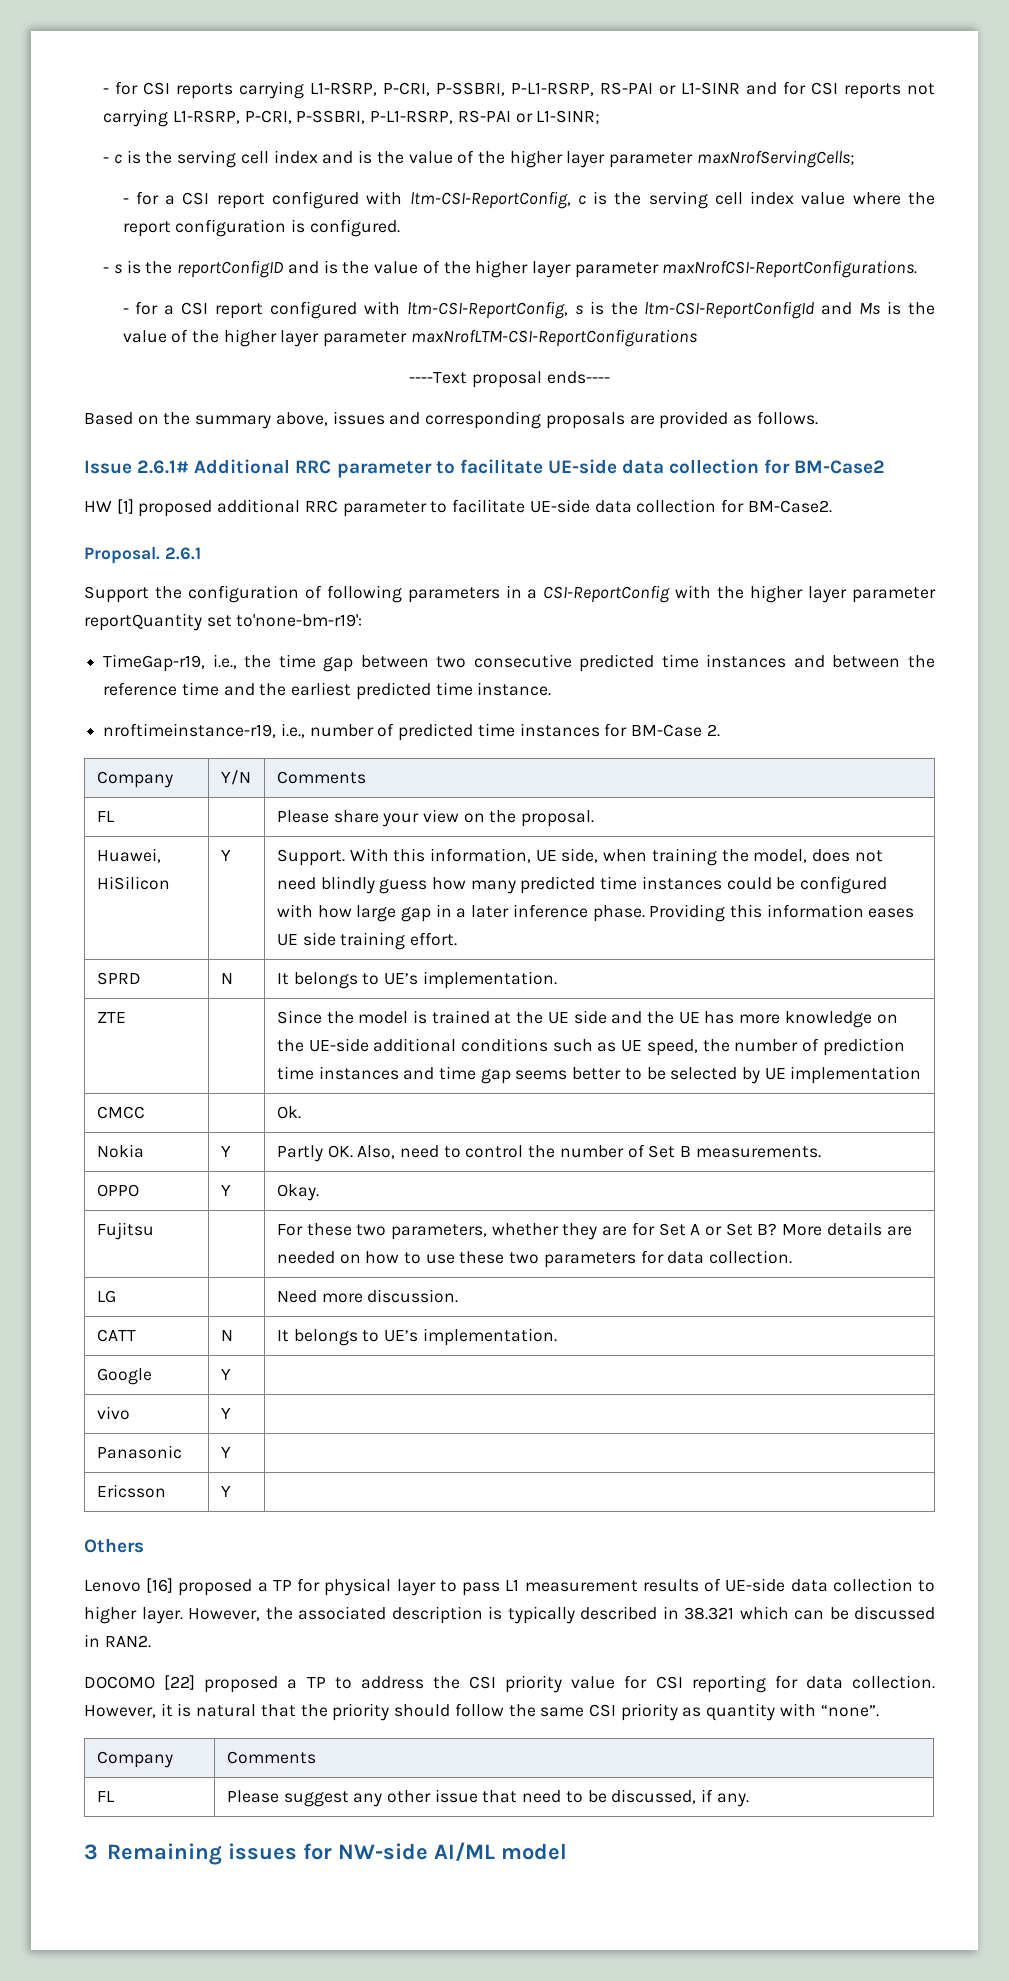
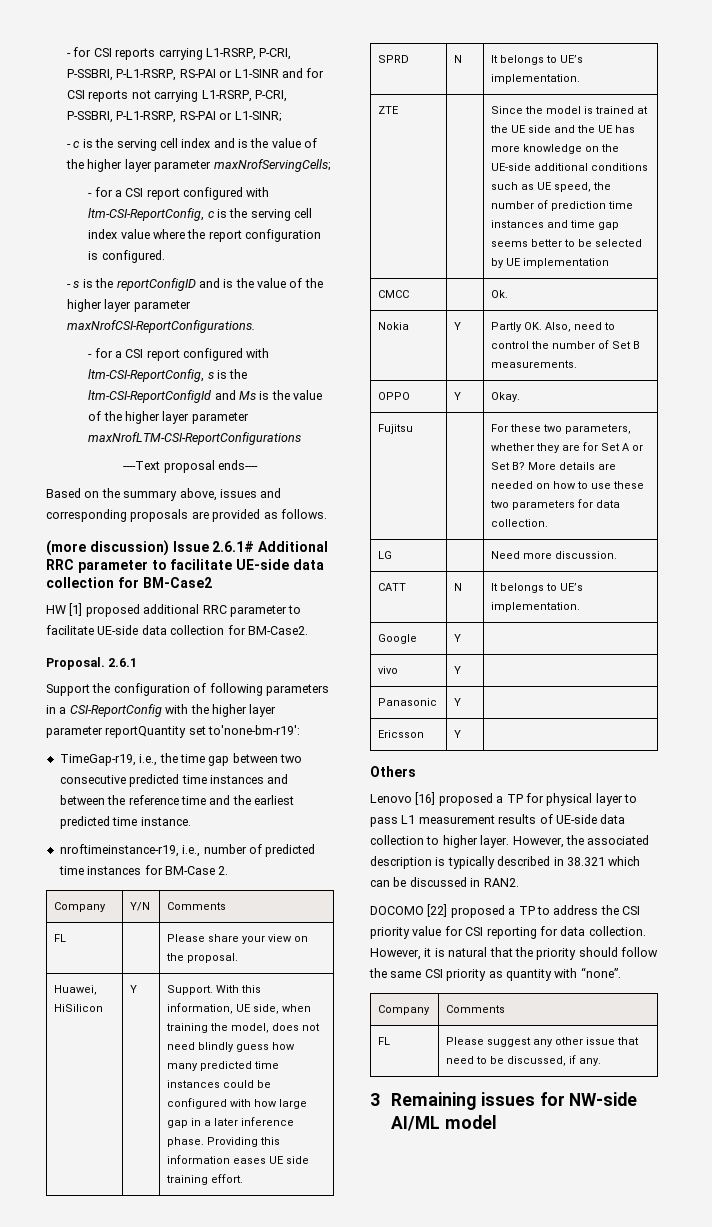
- Issue 2.6.1# Additional RRC parameter to facilitate UE-side data collection for BM-Case2
+ (more discussion) Issue 2.6.1# Additional RRC parameter to facilitate UE-side data collection for BM-Case2

